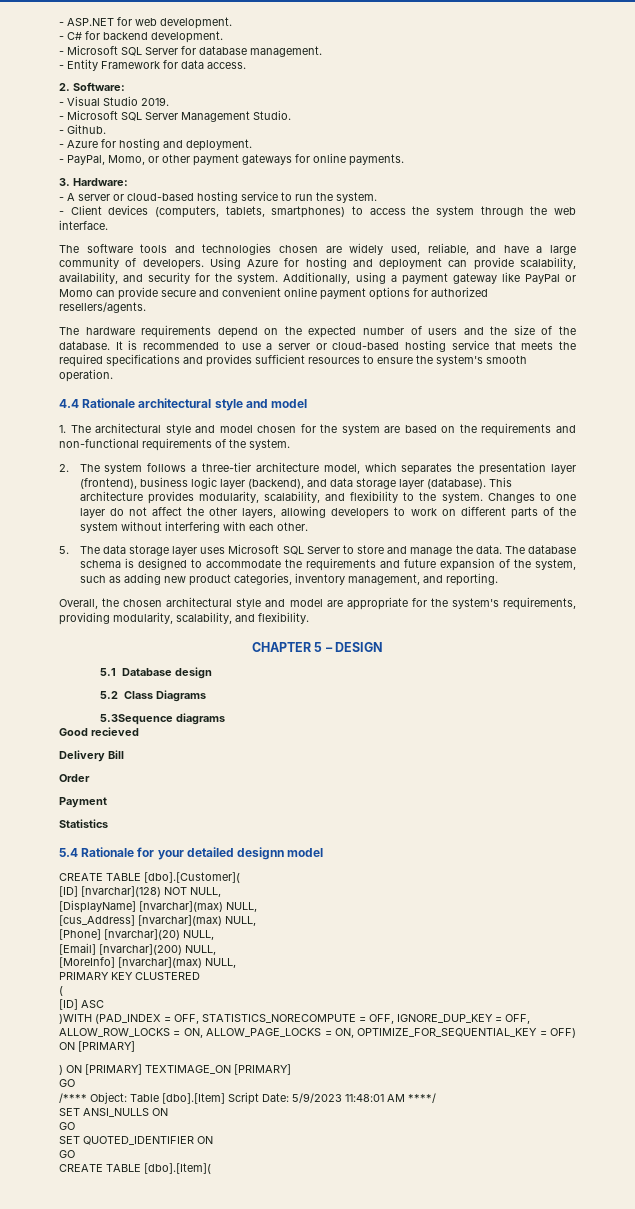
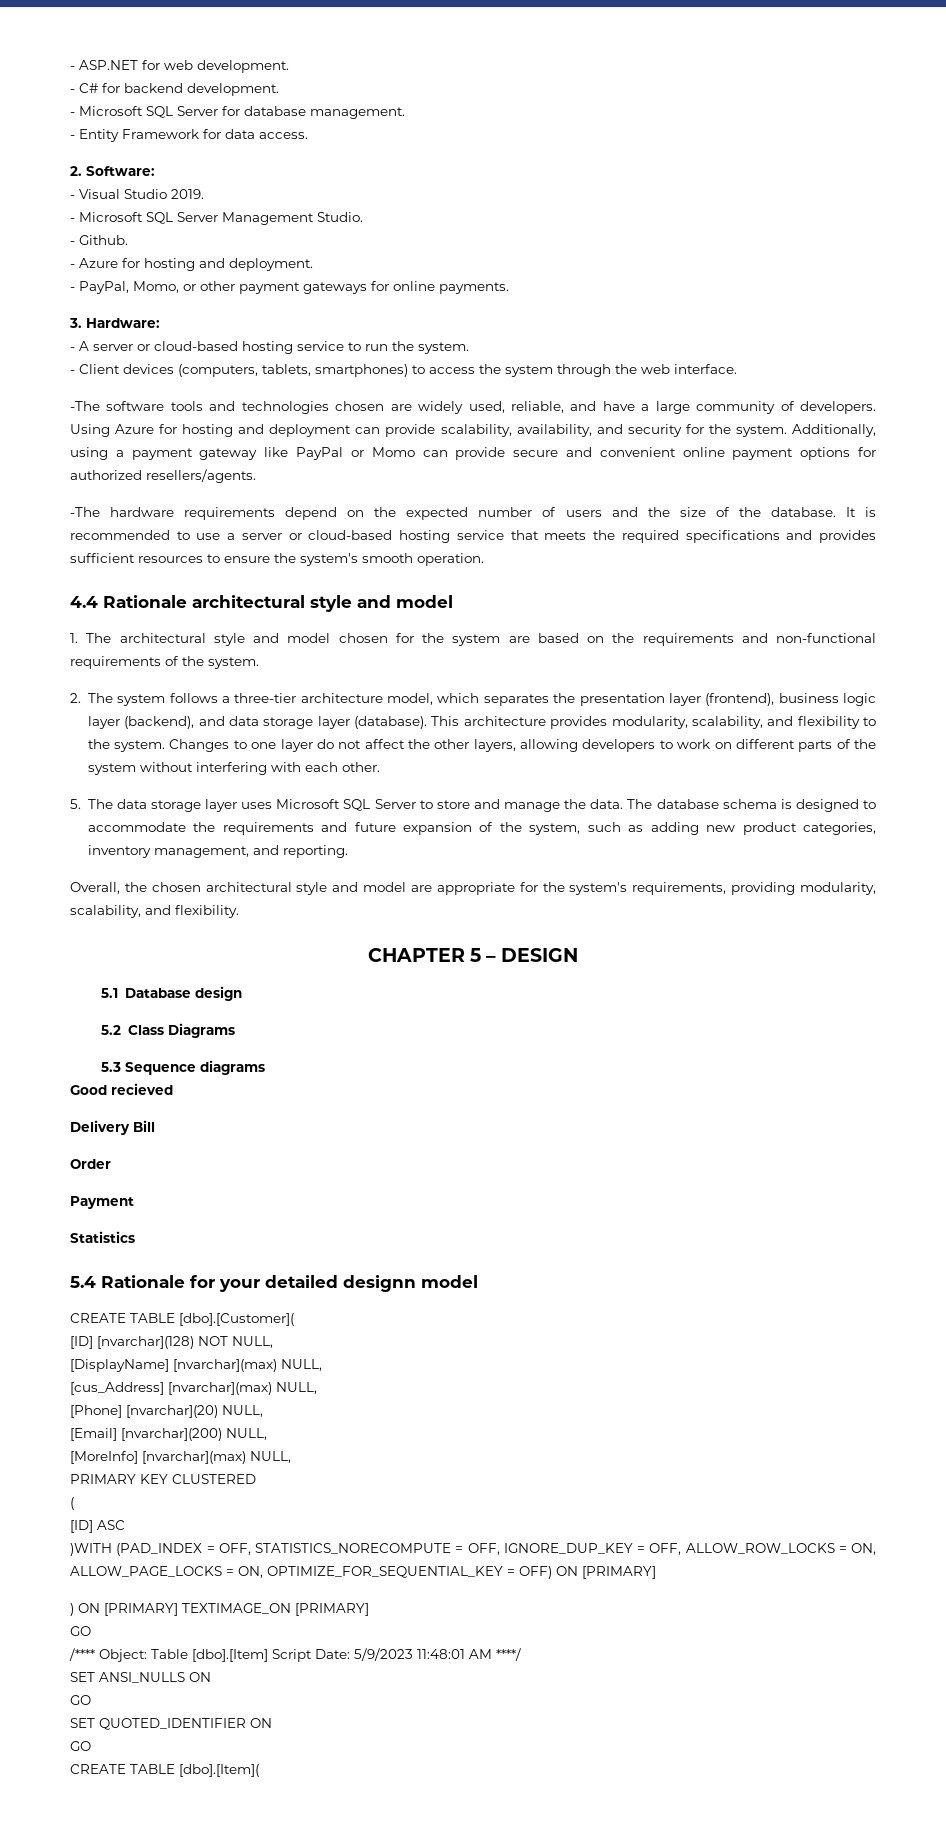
- The software tools and technologies chosen are widely used, reliable, and have a large community of developers.
+ -The software tools and technologies chosen are widely used, reliable, and have a large community of developers.
- The hardware requirements depend on the expected number of users and the size of the database.
+ -The hardware requirements depend on the expected number of users and the size of the database.
- 5.3Sequence diagrams
+ 5.3 Sequence diagrams

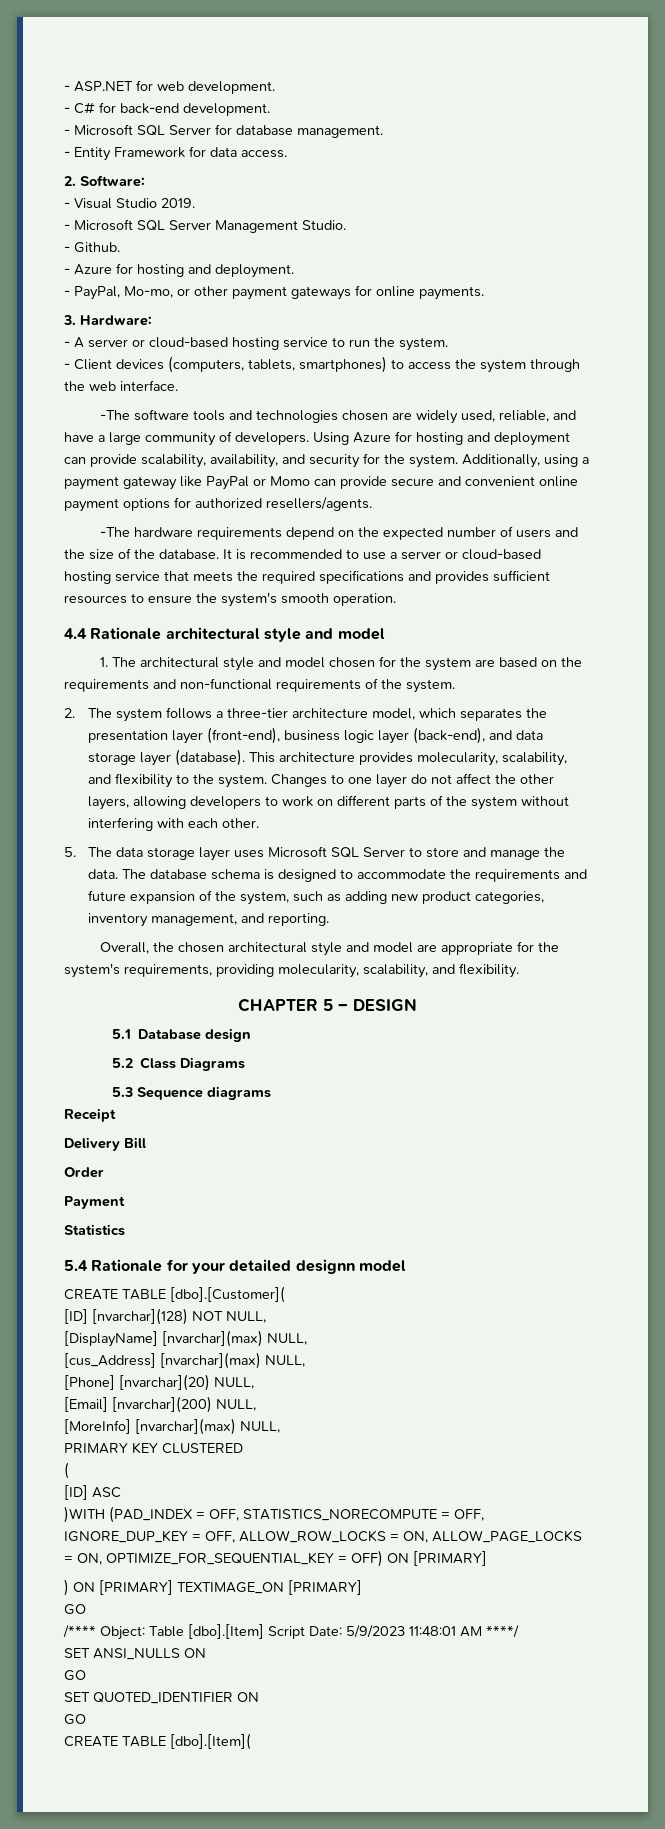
- - C# for backend development.
+ - C# for back-end development.
- - PayPal, Momo, or other payment gateways for online payments.
+ - PayPal, Mo-mo, or other payment gateways for online payments.
- 2. The system follows a three-tier architecture model, which separates the presentation layer (frontend), business logic layer (backend), and data storage layer (database).
+ 2. The system follows a three-tier architecture model, which separates the presentation layer (front-end), business logic layer (back-end), and data storage layer (database).
- This architecture provides modularity, scalability, and flexibility to the system.
+ This architecture provides molecularity, scalability, and flexibility to the system.
- Overall, the chosen architectural style and model are appropriate for the system's requirements, providing modularity, scalability, and flexibility.
+ Overall, the chosen architectural style and model are appropriate for the system's requirements, providing molecularity, scalability, and flexibility.
- Good recieved
+ Receipt

